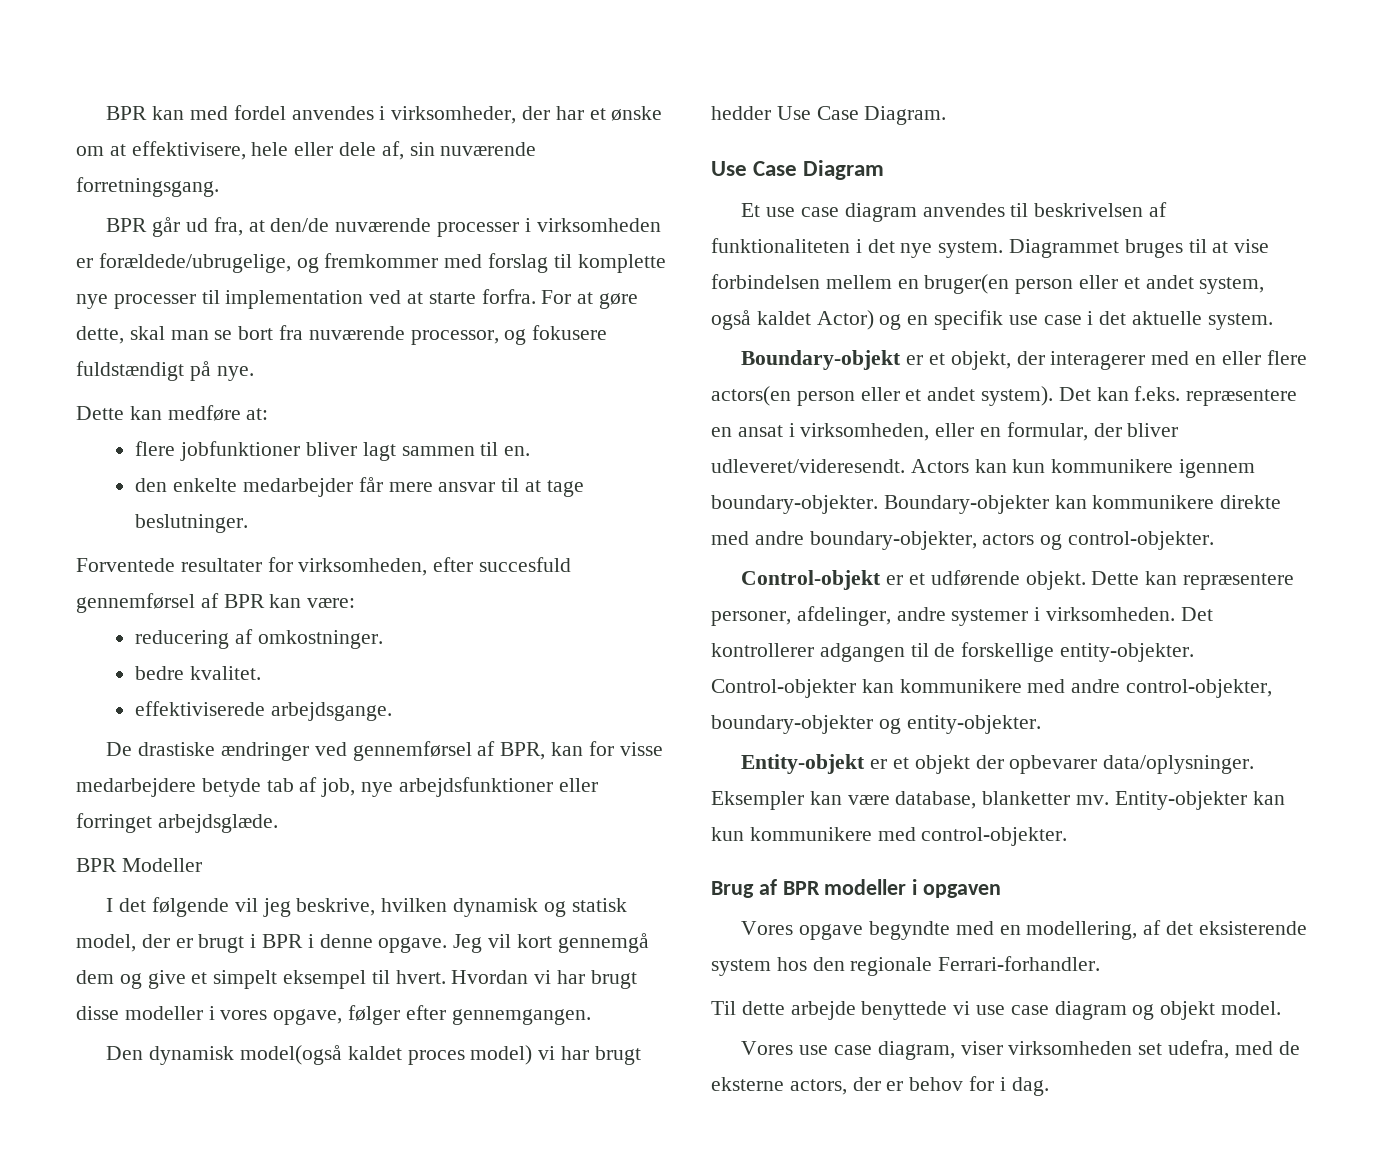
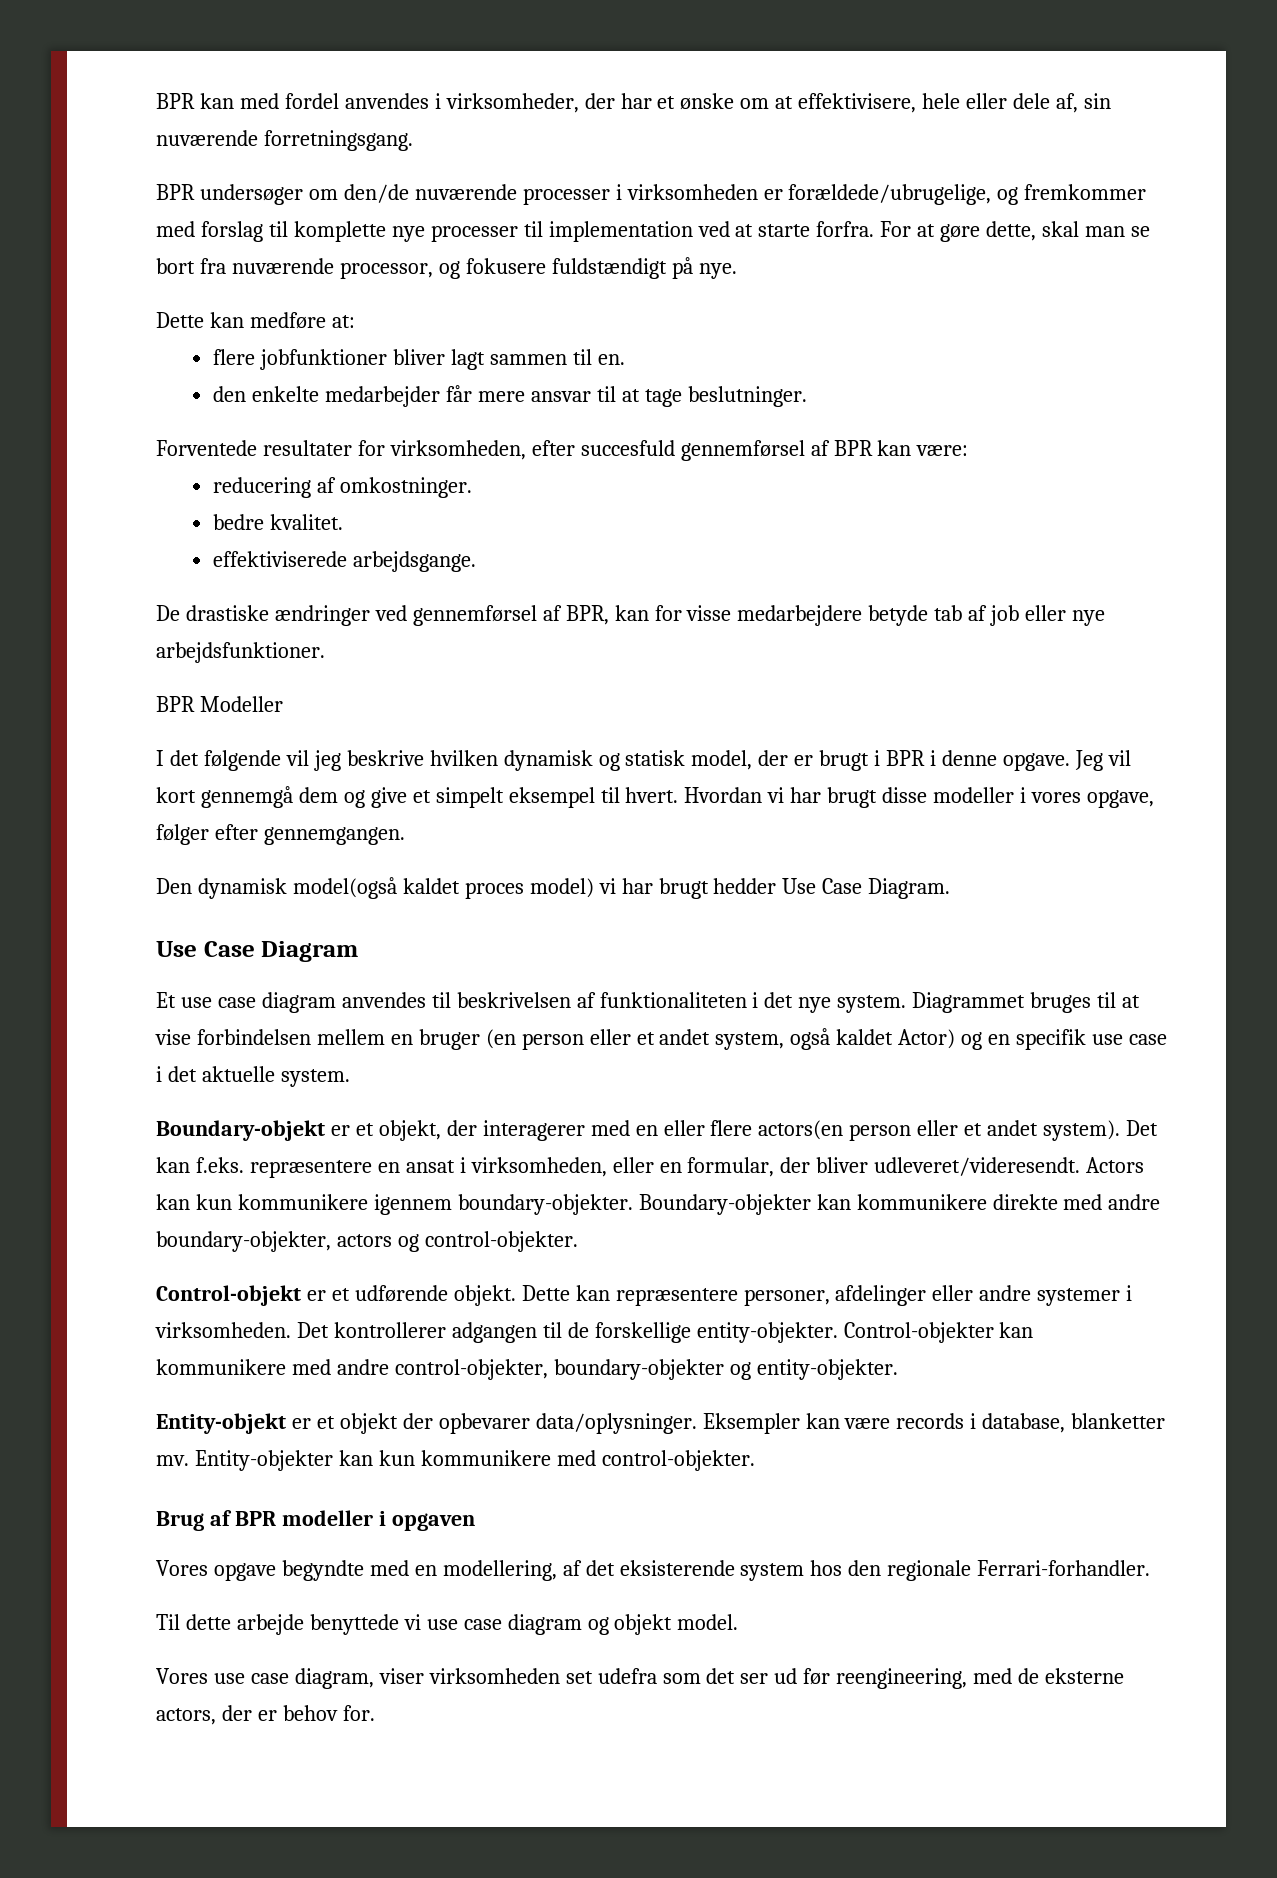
- BPR går ud fra, at den/de nuværende processer i virksomheden er forældede/ubrugelige, og fremkommer med forslag til komplette nye processer til implementation ved at starte forfra.
+ BPR undersøger om den/de nuværende processer i virksomheden er forældede/ubrugelige, og fremkommer med forslag til komplette nye processer til implementation ved at starte forfra.
- De drastiske ændringer ved gennemførsel af BPR, kan for visse medarbejdere betyde tab af job, nye arbejdsfunktioner eller forringet arbejdsglæde.
+ De drastiske ændringer ved gennemførsel af BPR, kan for visse medarbejdere betyde tab af job eller nye arbejdsfunktioner.
- I det følgende vil jeg beskrive, hvilken dynamisk og statisk model, der er brugt i BPR i denne opgave.
+ I det følgende vil jeg beskrive hvilken dynamisk og statisk model, der er brugt i BPR i denne opgave.
- Diagrammet bruges til at vise forbindelsen mellem en bruger(en person eller et andet system, også kaldet Actor) og en specifik use case i det aktuelle system.
+ Diagrammet bruges til at vise forbindelsen mellem en bruger (en person eller et andet system, også kaldet Actor) og en specifik use case i det aktuelle system.
- Dette kan repræsentere personer, afdelinger, andre systemer i virksomheden.
+ Dette kan repræsentere personer, afdelinger eller andre systemer i virksomheden.
- Eksempler kan være database, blanketter mv.
+ Eksempler kan være records i database, blanketter mv.
- Vores use case diagram, viser virksomheden set udefra, med de eksterne actors, der er behov for i dag.
+ Vores use case diagram, viser virksomheden set udefra som det ser ud før reengineering, med de eksterne actors, der er behov for.

